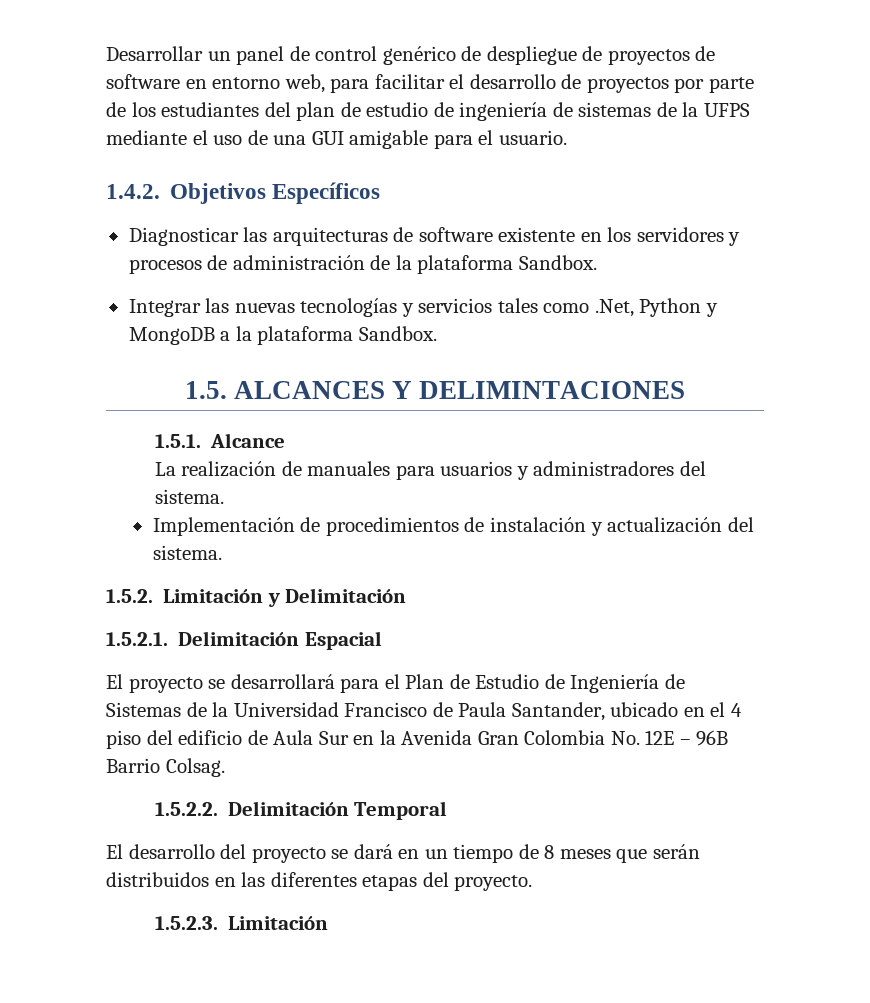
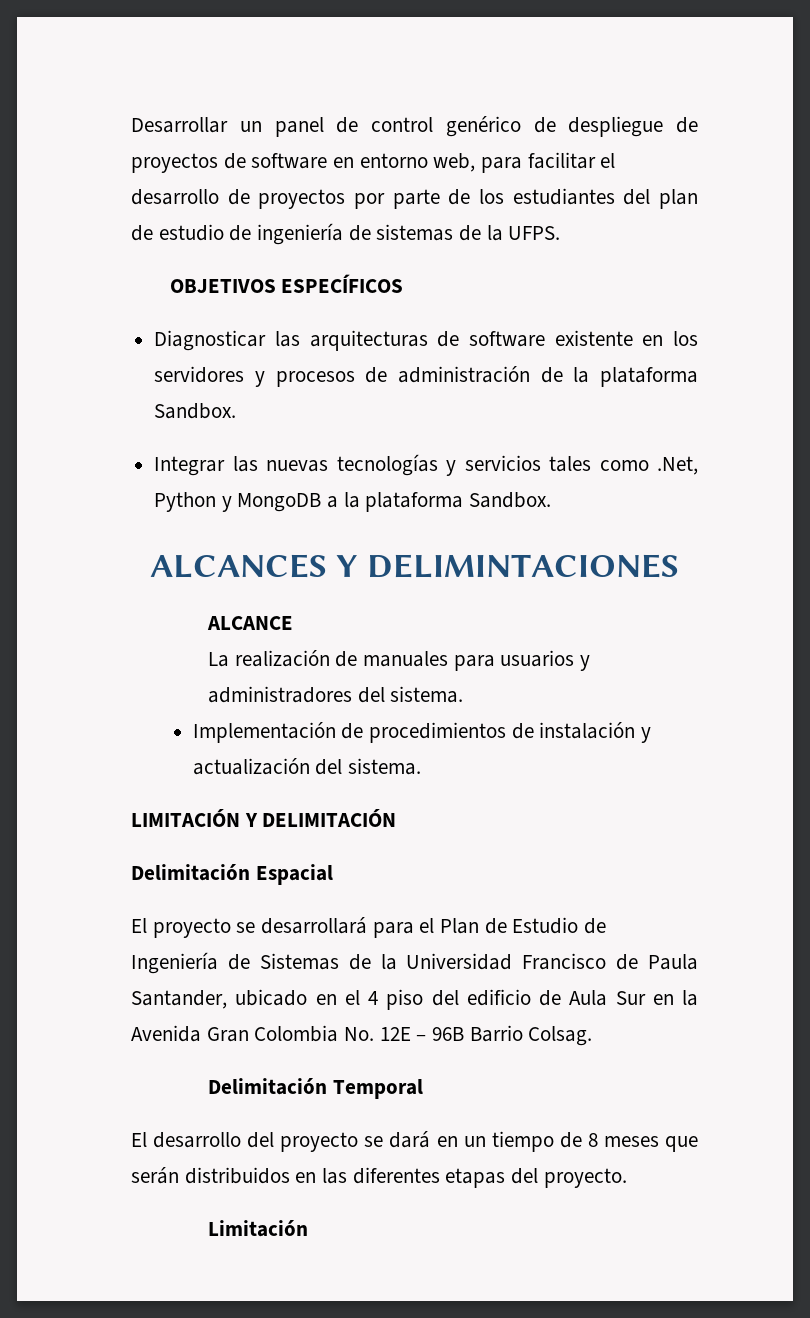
- Desarrollar un panel de control genérico de despliegue de proyectos de software en entorno web, para facilitar el desarrollo de proyectos por parte de los estudiantes del plan de estudio de ingeniería de sistemas de la UFPS mediante el uso de una GUI amigable para el usuario.
- 1.4.2. Objetivos Específicos
+ Desarrollar un panel de control genérico de despliegue de proyectos de software en entorno web, para facilitar el desarrollo de proyectos por parte de los estudiantes del plan de estudio de ingeniería de sistemas de la UFPS.
+ OBJETIVOS ESPECÍFICOS
- 1.5. ALCANCES Y DELIMINTACIONES
+ ALCANCES Y DELIMINTACIONES
- 1.5.1. Alcance
+ ALCANCE
- 1.5.2. Limitación y Delimitación
- 1.5.2.1. Delimitación Espacial
+ LIMITACIÓN Y DELIMITACIÓN
+ Delimitación Espacial
- 1.5.2.2. Delimitación Temporal
+ Delimitación Temporal
- 1.5.2.3. Limitación
+ Limitación

